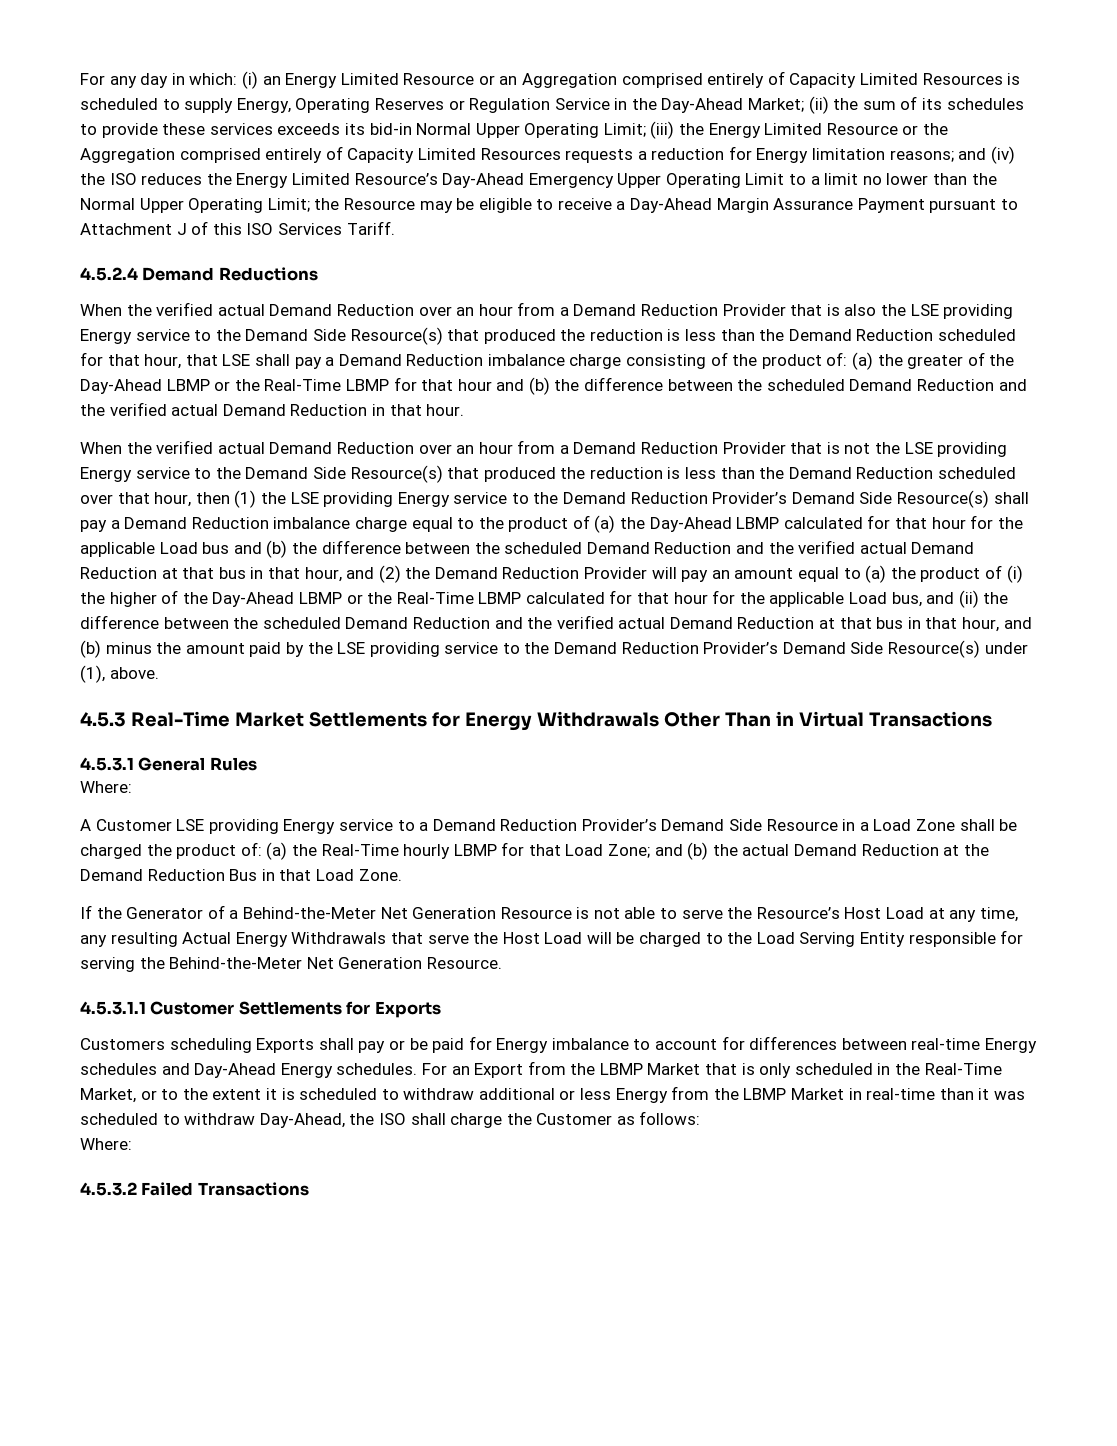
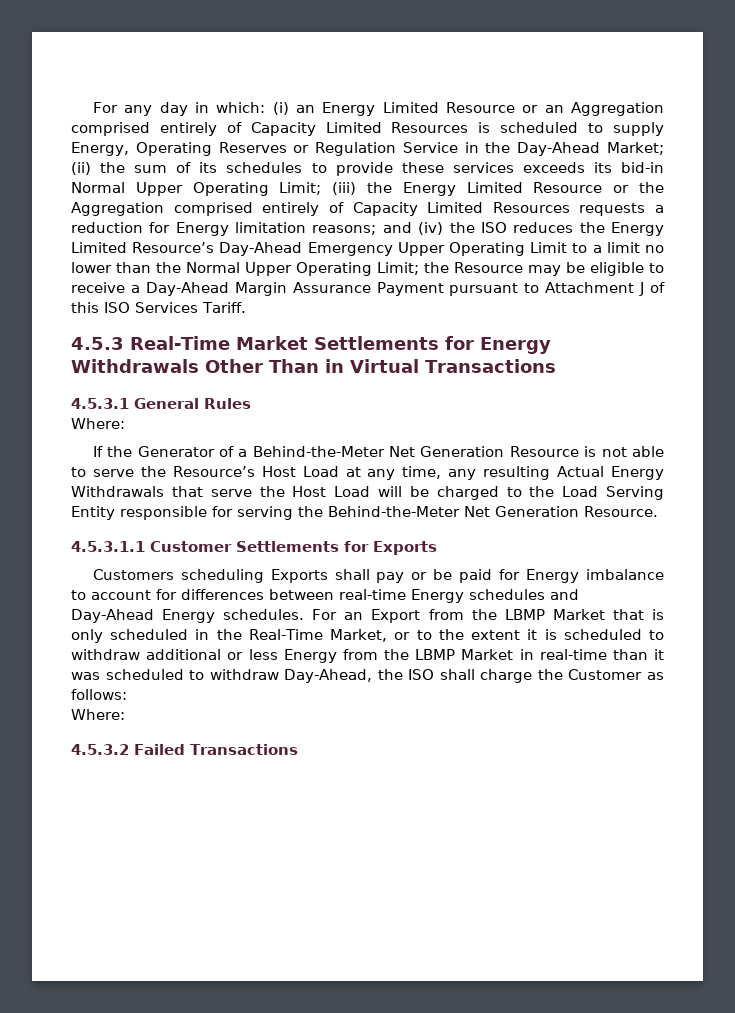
- 4.5.2.4 Demand Reductions
- When the verified actual Demand Reduction over an hour from a Demand Reduction Provider that is also the LSE providing Energy service to the Demand Side Resource(s) that produced the reduction is less than the Demand Reduction scheduled for that hour, that LSE shall pay a Demand Reduction imbalance charge consisting of the product of: (a) the greater of the Day-Ahead LBMP or the Real-Time LBMP for that hour and (b) the difference between the scheduled Demand Reduction and the verified actual Demand Reduction in that hour.
- When the verified actual Demand Reduction over an hour from a Demand Reduction Provider that is not the LSE providing Energy service to the Demand Side Resource(s) that produced the reduction is less than the Demand Reduction scheduled over that hour, then (1) the LSE providing Energy service to the Demand Reduction Provider’s Demand Side Resource(s) shall pay a Demand Reduction imbalance charge equal to the product of (a) the Day-Ahead LBMP calculated for that hour for the applicable Load bus and (b) the difference between the scheduled Demand Reduction and the verified actual Demand Reduction at that bus in that hour, and (2) the Demand Reduction Provider will pay an amount equal to (a) the product of (i) the higher of the Day-Ahead LBMP or the Real-Time LBMP calculated for that hour for the applicable Load bus, and (ii) the difference between the scheduled Demand Reduction and the verified actual Demand Reduction at that bus in that hour, and (b) minus the amount paid by the LSE providing service to the Demand Reduction Provider’s Demand Side Resource(s) under (1), above.
- A Customer LSE providing Energy service to a Demand Reduction Provider’s Demand Side Resource in a Load Zone shall be charged the product of: (a) the Real-Time hourly LBMP for that Load Zone; and (b) the actual Demand Reduction at the Demand Reduction Bus in that Load Zone.

